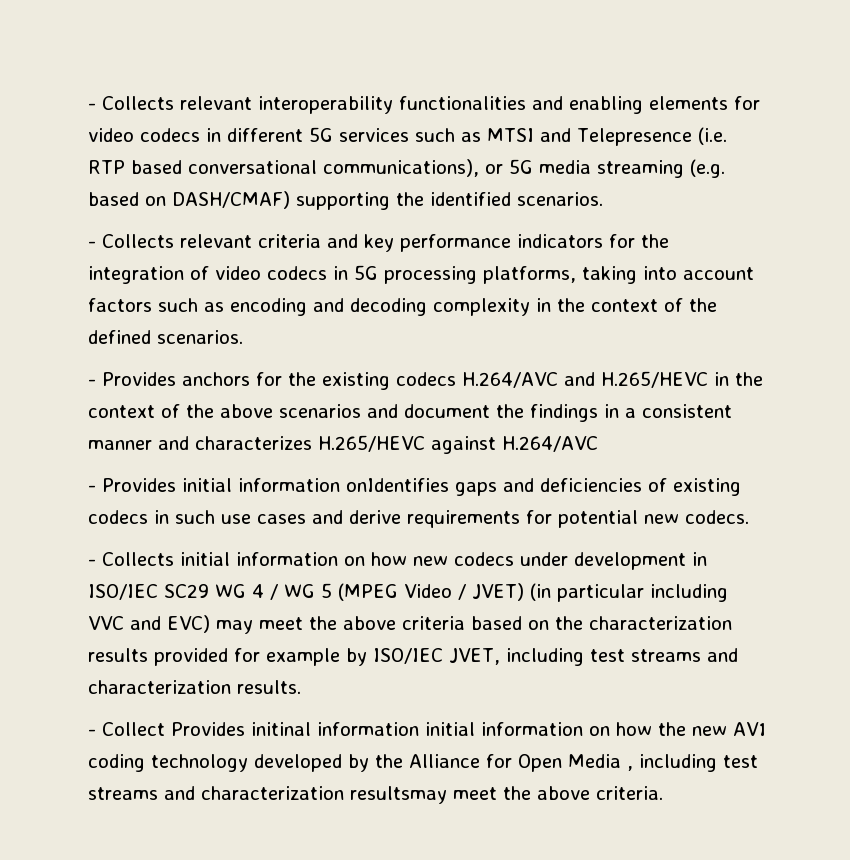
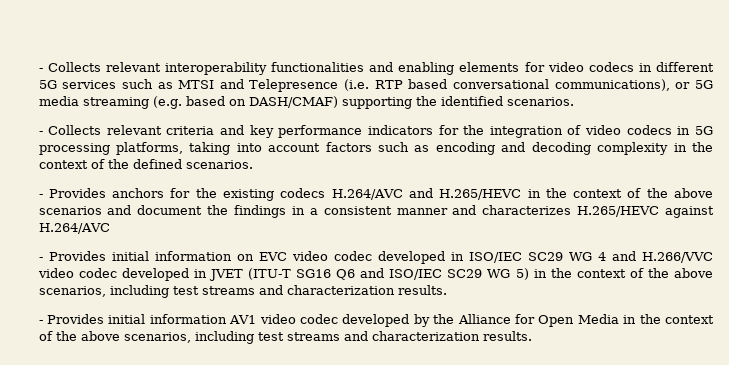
- - Provides initial information onIdentifies gaps and deficiencies of existing codecs in such use cases and derive requirements for potential new codecs.
- - Collects initial information on how new codecs under development in ISO/IEC SC29 WG 4 / WG 5 (MPEG Video / JVET) (in particular including VVC and EVC) may meet the above criteria based on the characterization results provided for example by ISO/IEC JVET, including test streams and characterization results.
+ - Provides initial information on EVC video codec developed in ISO/IEC SC29 WG 4 and H.266/VVC video codec developed in JVET (ITU-T SG16 Q6 and ISO/IEC SC29 WG 5) in the context of the above scenarios, including test streams and characterization results.
- - Collect Provides initinal information initial information on how the new AV1 coding technology developed by the Alliance for Open Media , including test streams and characterization resultsmay meet the above criteria.
+ - Provides initial information AV1 video codec developed by the Alliance for Open Media in the context of the above scenarios, including test streams and characterization results.

